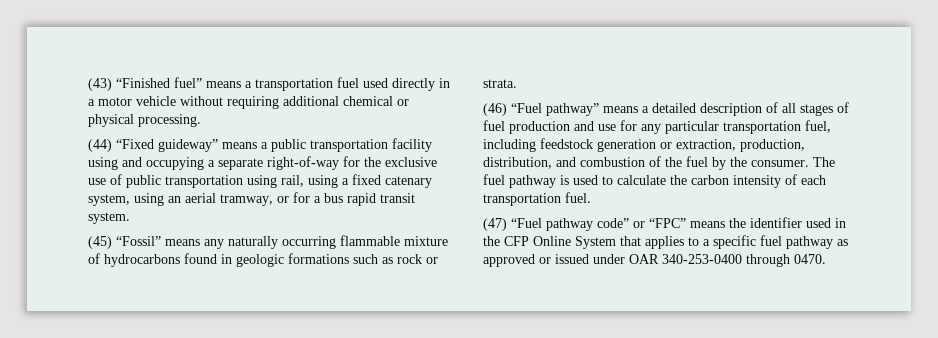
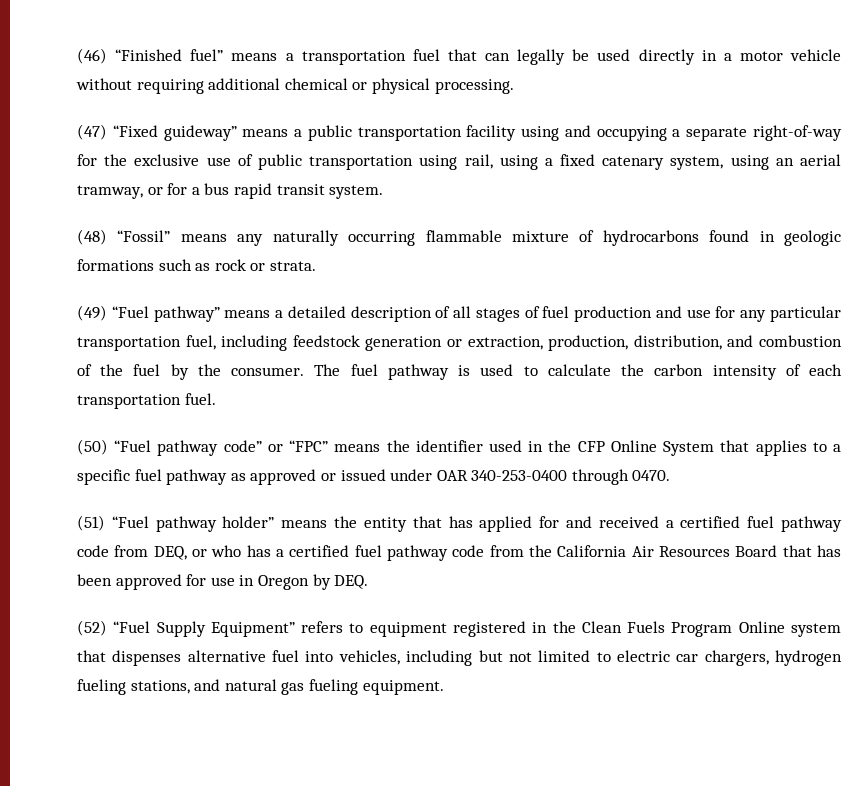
- (43) “Finished fuel” means a transportation fuel used directly in a motor vehicle without requiring additional chemical or physical processing.
+ (46) “Finished fuel” means a transportation fuel that can legally be used directly in a motor vehicle without requiring additional chemical or physical processing.
- (44) “Fixed guideway” means a public transportation facility using and occupying a separate right-of-way for the exclusive use of public transportation using rail, using a fixed catenary system, using an aerial tramway, or for a bus rapid transit system.
+ (47) “Fixed guideway” means a public transportation facility using and occupying a separate right-of-way for the exclusive use of public transportation using rail, using a fixed catenary system, using an aerial tramway, or for a bus rapid transit system.
- (45) “Fossil” means any naturally occurring flammable mixture of hydrocarbons found in geologic formations such as rock or strata.
+ (48) “Fossil” means any naturally occurring flammable mixture of hydrocarbons found in geologic formations such as rock or strata.
- (46) “Fuel pathway” means a detailed description of all stages of fuel production and use for any particular transportation fuel, including feedstock generation or extraction, production, distribution, and combustion of the fuel by the consumer.
+ (49) “Fuel pathway” means a detailed description of all stages of fuel production and use for any particular transportation fuel, including feedstock generation or extraction, production, distribution, and combustion of the fuel by the consumer.
- (47) “Fuel pathway code” or “FPC” means the identifier used in the CFP Online System that applies to a specific fuel pathway as approved or issued under OAR 340-253-0400 through 0470.
+ (50) “Fuel pathway code” or “FPC” means the identifier used in the CFP Online System that applies to a specific fuel pathway as approved or issued under OAR 340-253-0400 through 0470.
+ (51) “Fuel pathway holder” means the entity that has applied for and received a certified fuel pathway code from DEQ, or who has a certified fuel pathway code from the California Air Resources Board that has been approved for use in Oregon by DEQ.
+ (52) “Fuel Supply Equipment” refers to equipment registered in the Clean Fuels Program Online system that dispenses alternative fuel into vehicles, including but not limited to electric car chargers, hydrogen fueling stations, and natural gas fueling equipment.

